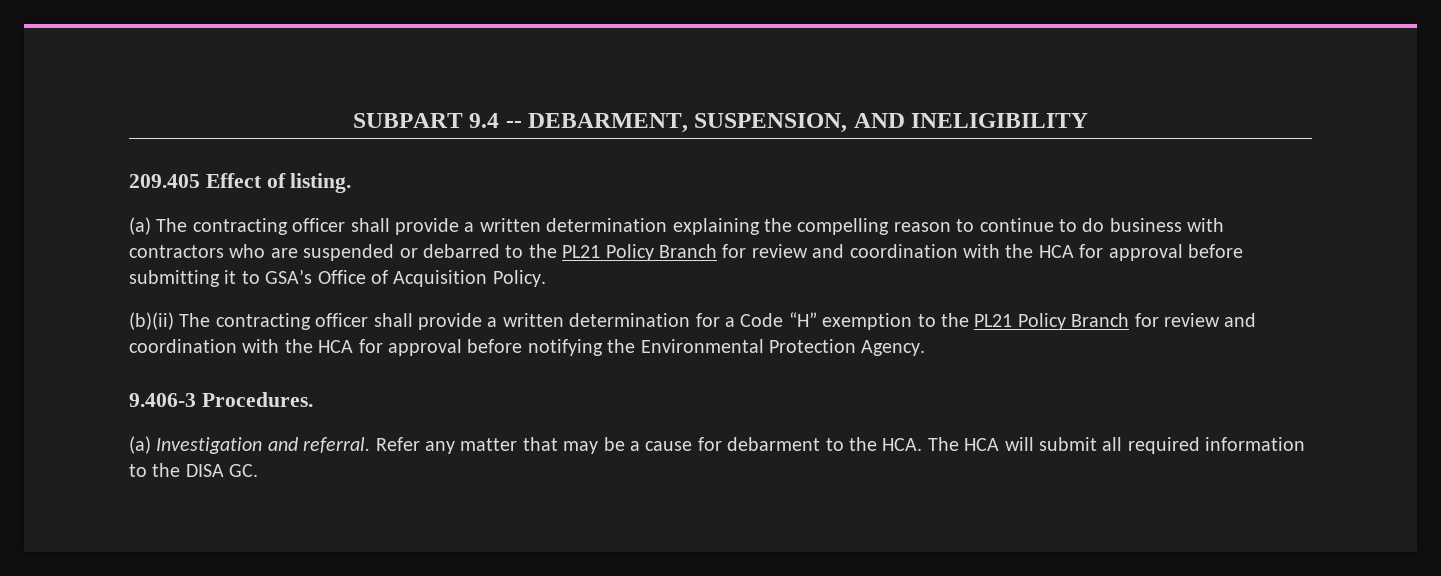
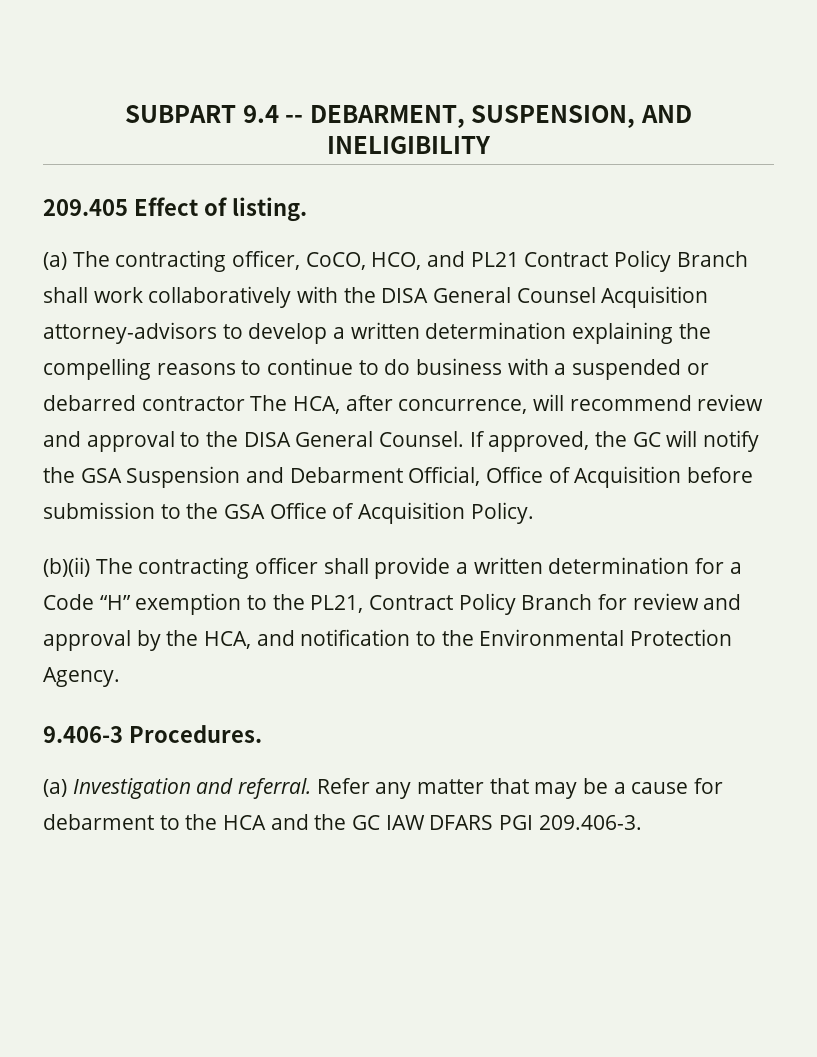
- (a) The contracting officer shall provide a written determination explaining the compelling reason to continue to do business with contractors who are suspended or debarred to the PL21 Policy Branch for review and coordination with the HCA for approval before submitting it to GSA’s Office of Acquisition Policy.
+ (a) The contracting officer, CoCO, HCO, and PL21 Contract Policy Branch shall work collaboratively with the DISA General Counsel Acquisition attorney-advisors to develop a written determination explaining the compelling reasons to continue to do business with a suspended or debarred contractor The HCA, after concurrence, will recommend review and approval to the DISA General Counsel. If approved, the GC will notify the GSA Suspension and Debarment Official, Office of Acquisition before submission to the GSA Office of Acquisition Policy.
- (b)(ii) The contracting officer shall provide a written determination for a Code “H” exemption to the PL21 Policy Branch for review and coordination with the HCA for approval before notifying the Environmental Protection Agency.
+ (b)(ii) The contracting officer shall provide a written determination for a Code “H” exemption to the PL21, Contract Policy Branch for review and approval by the HCA, and notification to the Environmental Protection Agency.
- Refer any matter that may be a cause for debarment to the HCA. The HCA will submit all required information to the DISA GC.
+ Refer any matter that may be a cause for debarment to the HCA and the GC IAW DFARS PGI 209.406-3.

